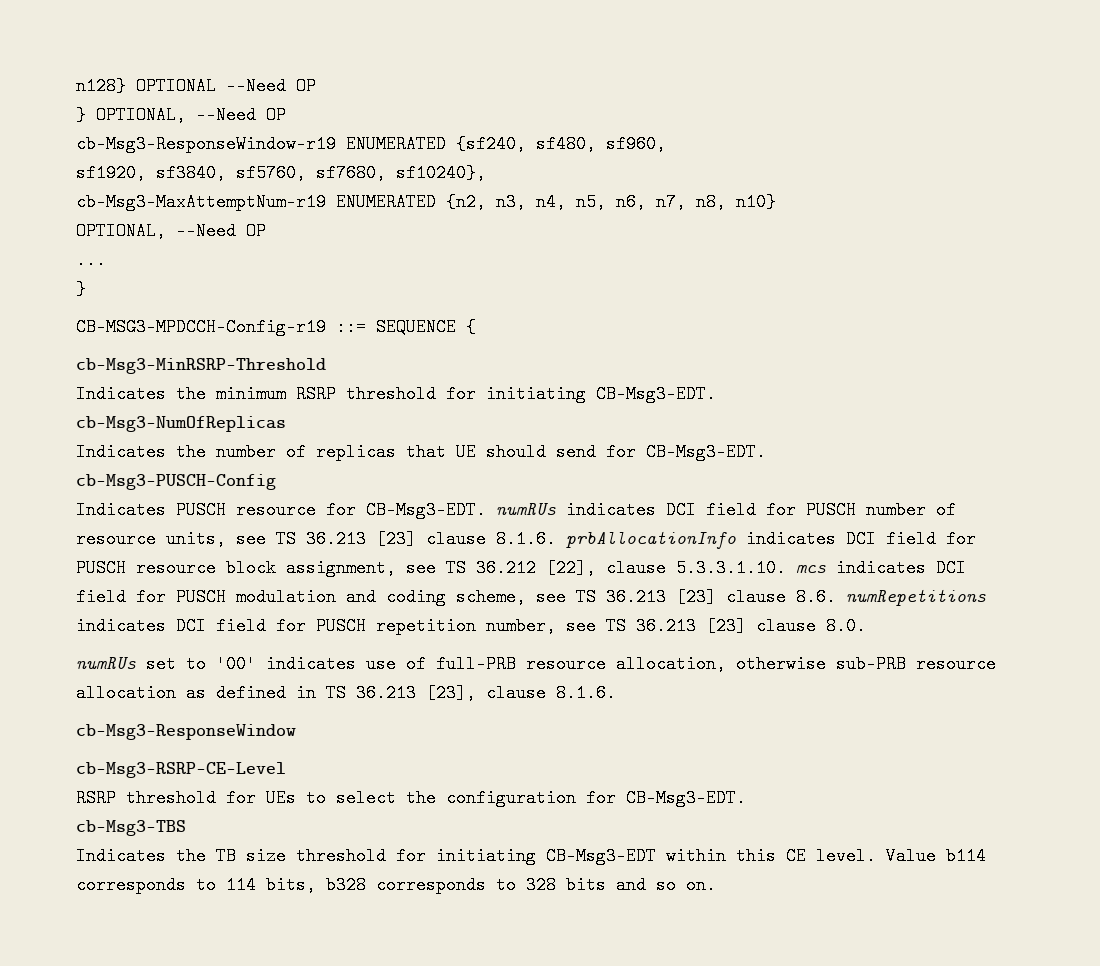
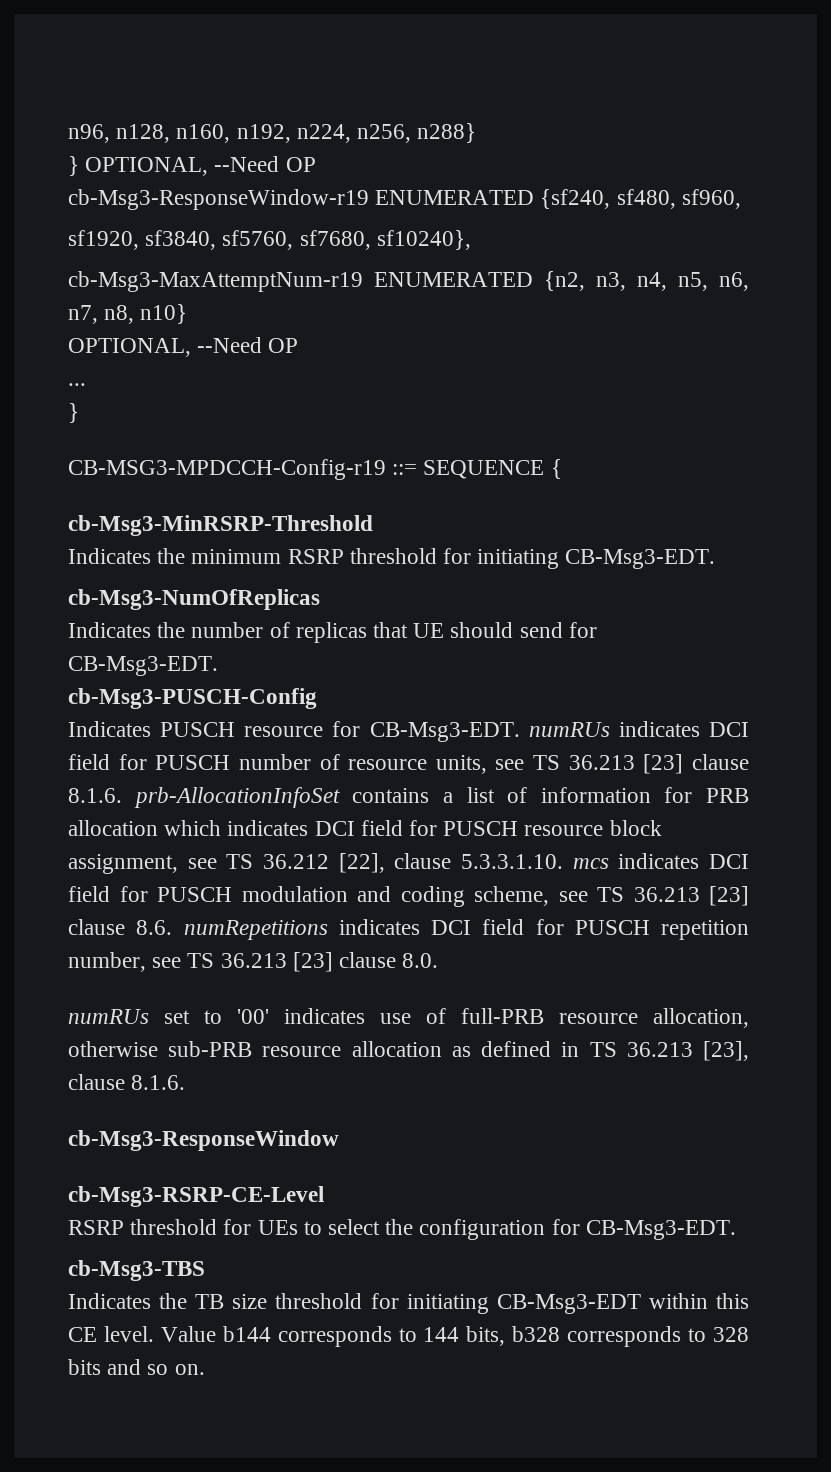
- n128} OPTIONAL --Need OP
+ n96, n128, n160, n192, n224, n256, n288}
- Indicates PUSCH resource for CB-Msg3-EDT. numRUs indicates DCI field for PUSCH number of resource units, see TS 36.213 [23] clause 8.1.6. prbAllocationInfo indicates DCI field for PUSCH resource block assignment, see TS 36.212 [22], clause 5.3.3.1.10. mcs indicates DCI field for PUSCH modulation and coding scheme, see TS 36.213 [23] clause 8.6. numRepetitions indicates DCI field for PUSCH repetition number, see TS 36.213 [23] clause 8.0.
+ Indicates PUSCH resource for CB-Msg3-EDT. numRUs indicates DCI field for PUSCH number of resource units, see TS 36.213 [23] clause 8.1.6. prb-AllocationInfoSet contains a list of information for PRB allocation which indicates DCI field for PUSCH resource block assignment, see TS 36.212 [22], clause 5.3.3.1.10. mcs indicates DCI field for PUSCH modulation and coding scheme, see TS 36.213 [23] clause 8.6. numRepetitions indicates DCI field for PUSCH repetition number, see TS 36.213 [23] clause 8.0.
- Value b114 corresponds to 114 bits, b328 corresponds to 328 bits and so on.
+ Value b144 corresponds to 144 bits, b328 corresponds to 328 bits and so on.

